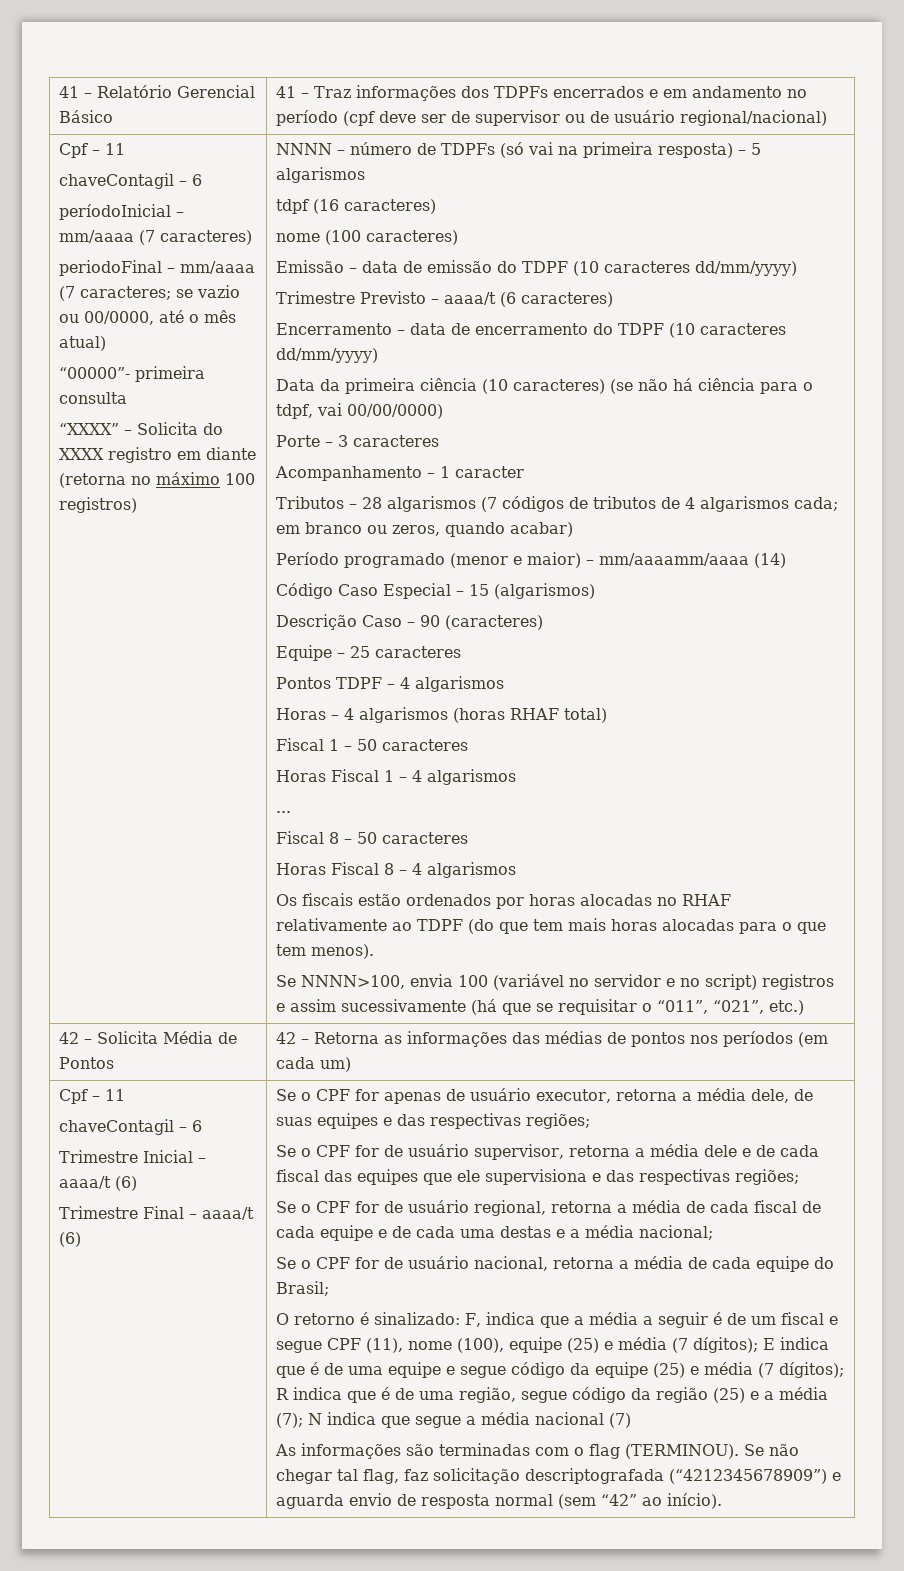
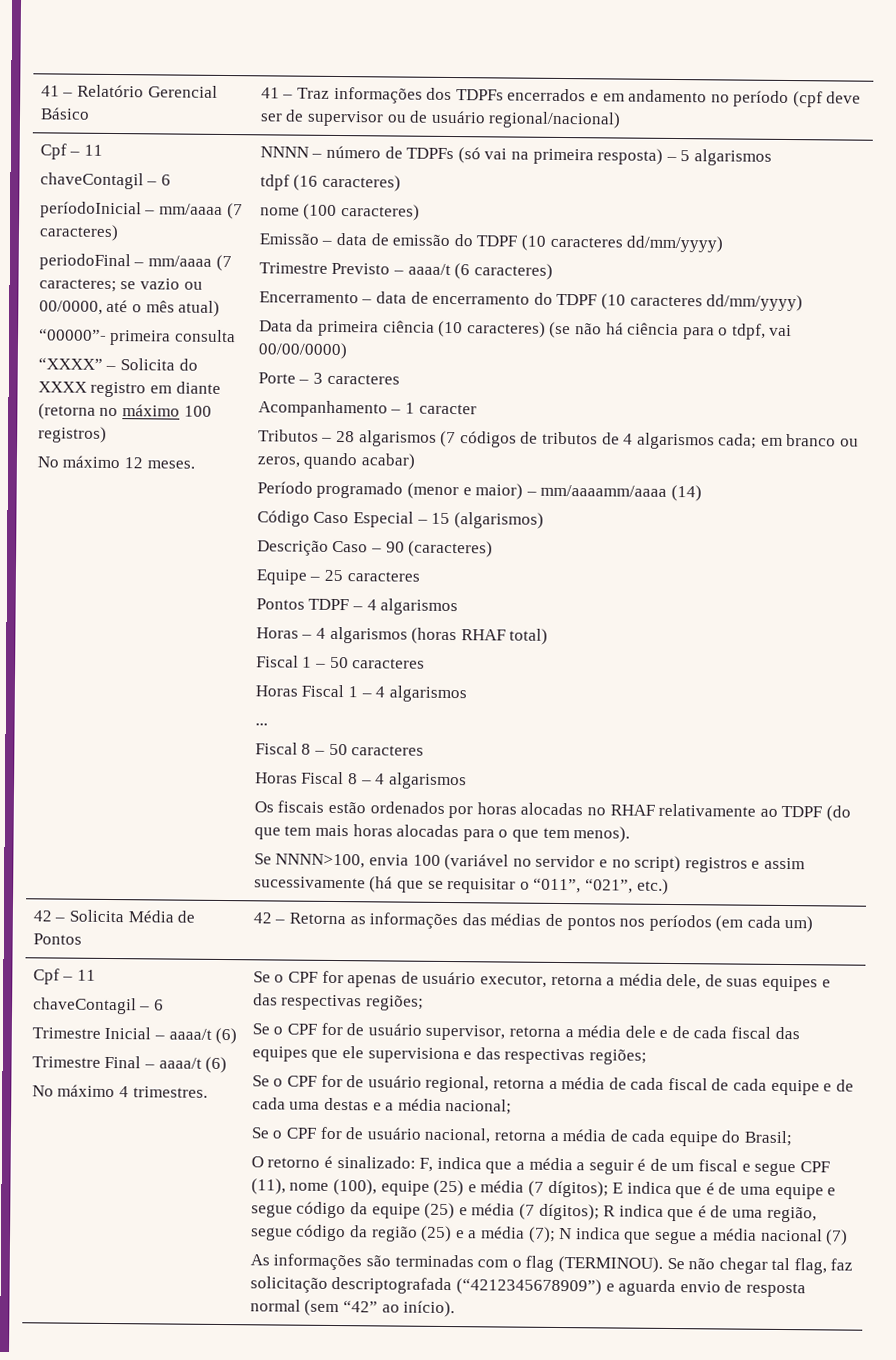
+ No máximo 12 meses.
+ No máximo 4 trimestres.

